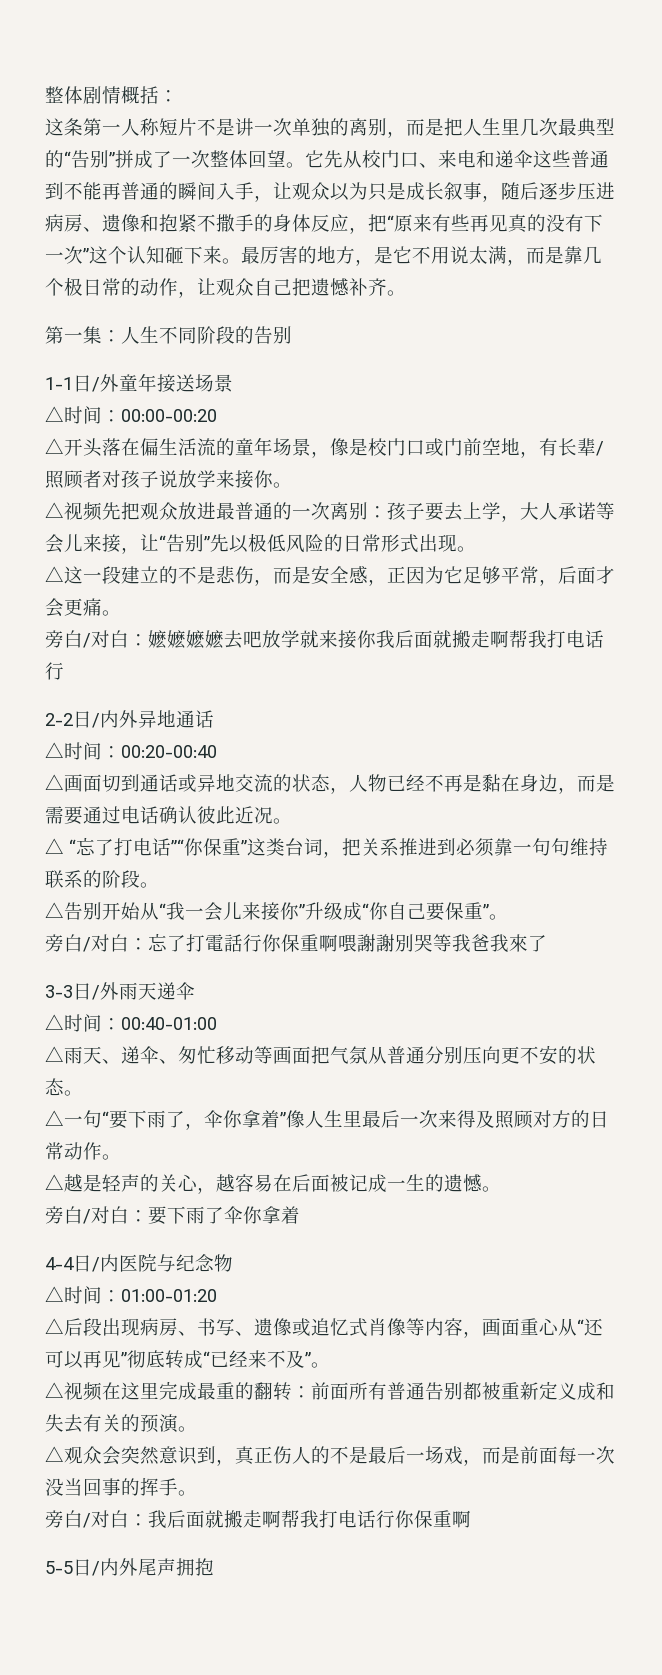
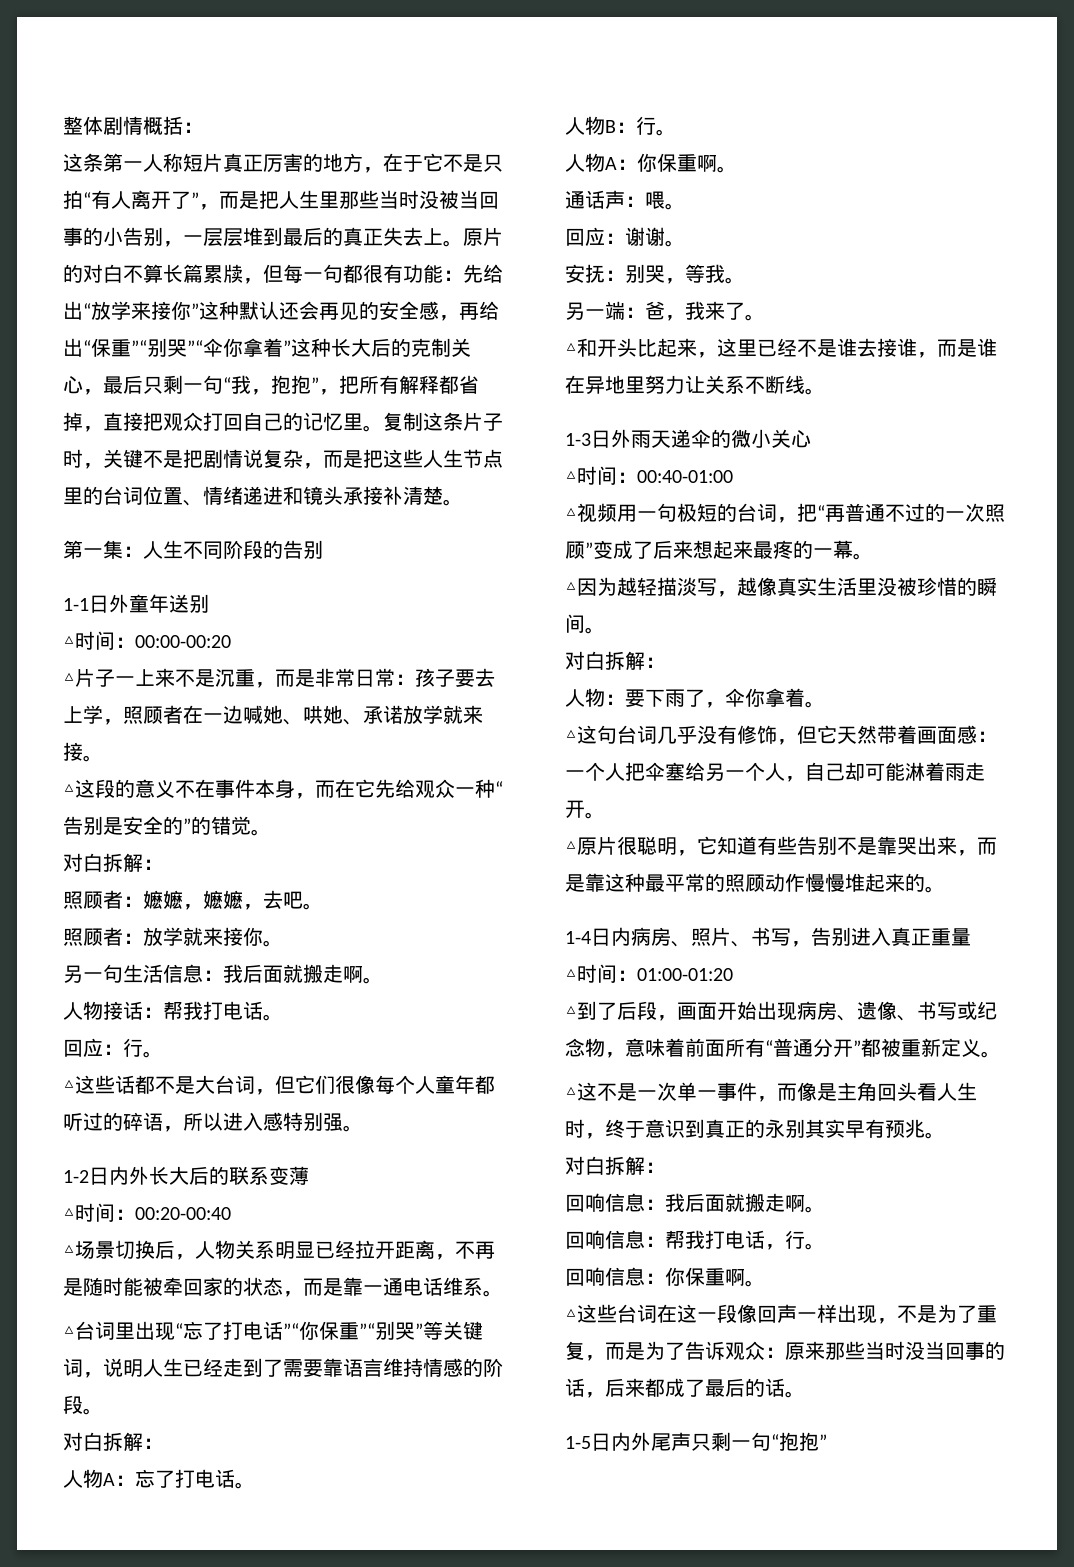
- 这条第一人称短片不是讲一次单独的离别，而是把人生里几次最典型的“告别”拼成了一次整体回望。它先从校门口、来电和递伞这些普通到不能再普通的瞬间入手，让观众以为只是成长叙事，随后逐步压进病房、遗像和抱紧不撒手的身体反应，把“原来有些再见真的没有下一次”这个认知砸下来。最厉害的地方，是它不用说太满，而是靠几个极日常的动作，让观众自己把遗憾补齐。
+ 这条第一人称短片真正厉害的地方，在于它不是只拍“有人离开了”，而是把人生里那些当时没被当回事的小告别，一层层堆到最后的真正失去上。原片的对白不算长篇累牍，但每一句都很有功能：先给出“放学来接你”这种默认还会再见的安全感，再给出“保重”“别哭”“伞你拿着”这种长大后的克制关心，最后只剩一句“我，抱抱”，把所有解释都省掉，直接把观众打回自己的记忆里。复制这条片子时，关键不是把剧情说复杂，而是把这些人生节点里的台词位置、情绪递进和镜头承接补清楚。
- 1-1日/外童年接送场景
+ 1-1日外童年送别
- △开头落在偏生活流的童年场景，像是校门口或门前空地，有长辈/照顾者对孩子说放学来接你。
- △视频先把观众放进最普通的一次离别：孩子要去上学，大人承诺等会儿来接，让“告别”先以极低风险的日常形式出现。
- △这一段建立的不是悲伤，而是安全感，正因为它足够平常，后面才会更痛。
- 旁白/对白：嬷嬷嬷嬷去吧放学就来接你我后面就搬走啊帮我打电话行
- 2-2日/内外异地通话
+ △片子一上来不是沉重，而是非常日常：孩子要去上学，照顾者在一边喊她、哄她、承诺放学就来接。
+ △这段的意义不在事件本身，而在它先给观众一种“告别是安全的”的错觉。
+ 对白拆解：
+ 照顾者：嬷嬷，嬷嬷，去吧。
+ 照顾者：放学就来接你。
+ 另一句生活信息：我后面就搬走啊。
+ 人物接话：帮我打电话。
+ 回应：行。
+ △这些话都不是大台词，但它们很像每个人童年都听过的碎语，所以进入感特别强。
+ 1-2日内外长大后的联系变薄
- △画面切到通话或异地交流的状态，人物已经不再是黏在身边，而是需要通过电话确认彼此近况。
- △ “忘了打电话”“你保重”这类台词，把关系推进到必须靠一句句维持联系的阶段。
- △告别开始从“我一会儿来接你”升级成“你自己要保重”。
- 旁白/对白：忘了打電話行你保重啊喂謝謝別哭等我爸我來了
- 3-3日/外雨天递伞
+ △场景切换后，人物关系明显已经拉开距离，不再是随时能被牵回家的状态，而是靠一通电话维系。
+ △台词里出现“忘了打电话”“你保重”“别哭”等关键词，说明人生已经走到了需要靠语言维持情感的阶段。
+ 对白拆解：
+ 人物A：忘了打电话。
+ 人物B：行。
+ 人物A：你保重啊。
+ 通话声：喂。
+ 回应：谢谢。
+ 安抚：别哭，等我。
+ 另一端：爸，我来了。
+ △和开头比起来，这里已经不是谁去接谁，而是谁在异地里努力让关系不断线。
+ 1-3日外雨天递伞的微小关心
- △雨天、递伞、匆忙移动等画面把气氛从普通分别压向更不安的状态。
- △一句“要下雨了，伞你拿着”像人生里最后一次来得及照顾对方的日常动作。
- △越是轻声的关心，越容易在后面被记成一生的遗憾。
- 旁白/对白：要下雨了伞你拿着
- 4-4日/内医院与纪念物
+ △视频用一句极短的台词，把“再普通不过的一次照顾”变成了后来想起来最疼的一幕。
+ △因为越轻描淡写，越像真实生活里没被珍惜的瞬间。
+ 对白拆解：
+ 人物：要下雨了，伞你拿着。
+ △这句台词几乎没有修饰，但它天然带着画面感：一个人把伞塞给另一个人，自己却可能淋着雨走开。
+ △原片很聪明，它知道有些告别不是靠哭出来，而是靠这种最平常的照顾动作慢慢堆起来的。
+ 1-4日内病房、照片、书写，告别进入真正重量
- △后段出现病房、书写、遗像或追忆式肖像等内容，画面重心从“还可以再见”彻底转成“已经来不及”。
- △视频在这里完成最重的翻转：前面所有普通告别都被重新定义成和失去有关的预演。
- △观众会突然意识到，真正伤人的不是最后一场戏，而是前面每一次没当回事的挥手。
- 旁白/对白：我后面就搬走啊帮我打电话行你保重啊
- 5-5日/内外尾声拥抱
+ △到了后段，画面开始出现病房、遗像、书写或纪念物，意味着前面所有“普通分开”都被重新定义。
+ △这不是一次单一事件，而像是主角回头看人生时，终于意识到真正的永别其实早有预兆。
+ 对白拆解：
+ 回响信息：我后面就搬走啊。
+ 回响信息：帮我打电话，行。
+ 回响信息：你保重啊。
+ △这些台词在这一段像回声一样出现，不是为了重复，而是为了告诉观众：原来那些当时没当回事的话，后来都成了最后的话。
+ 1-5日内外尾声只剩一句“抱抱”

